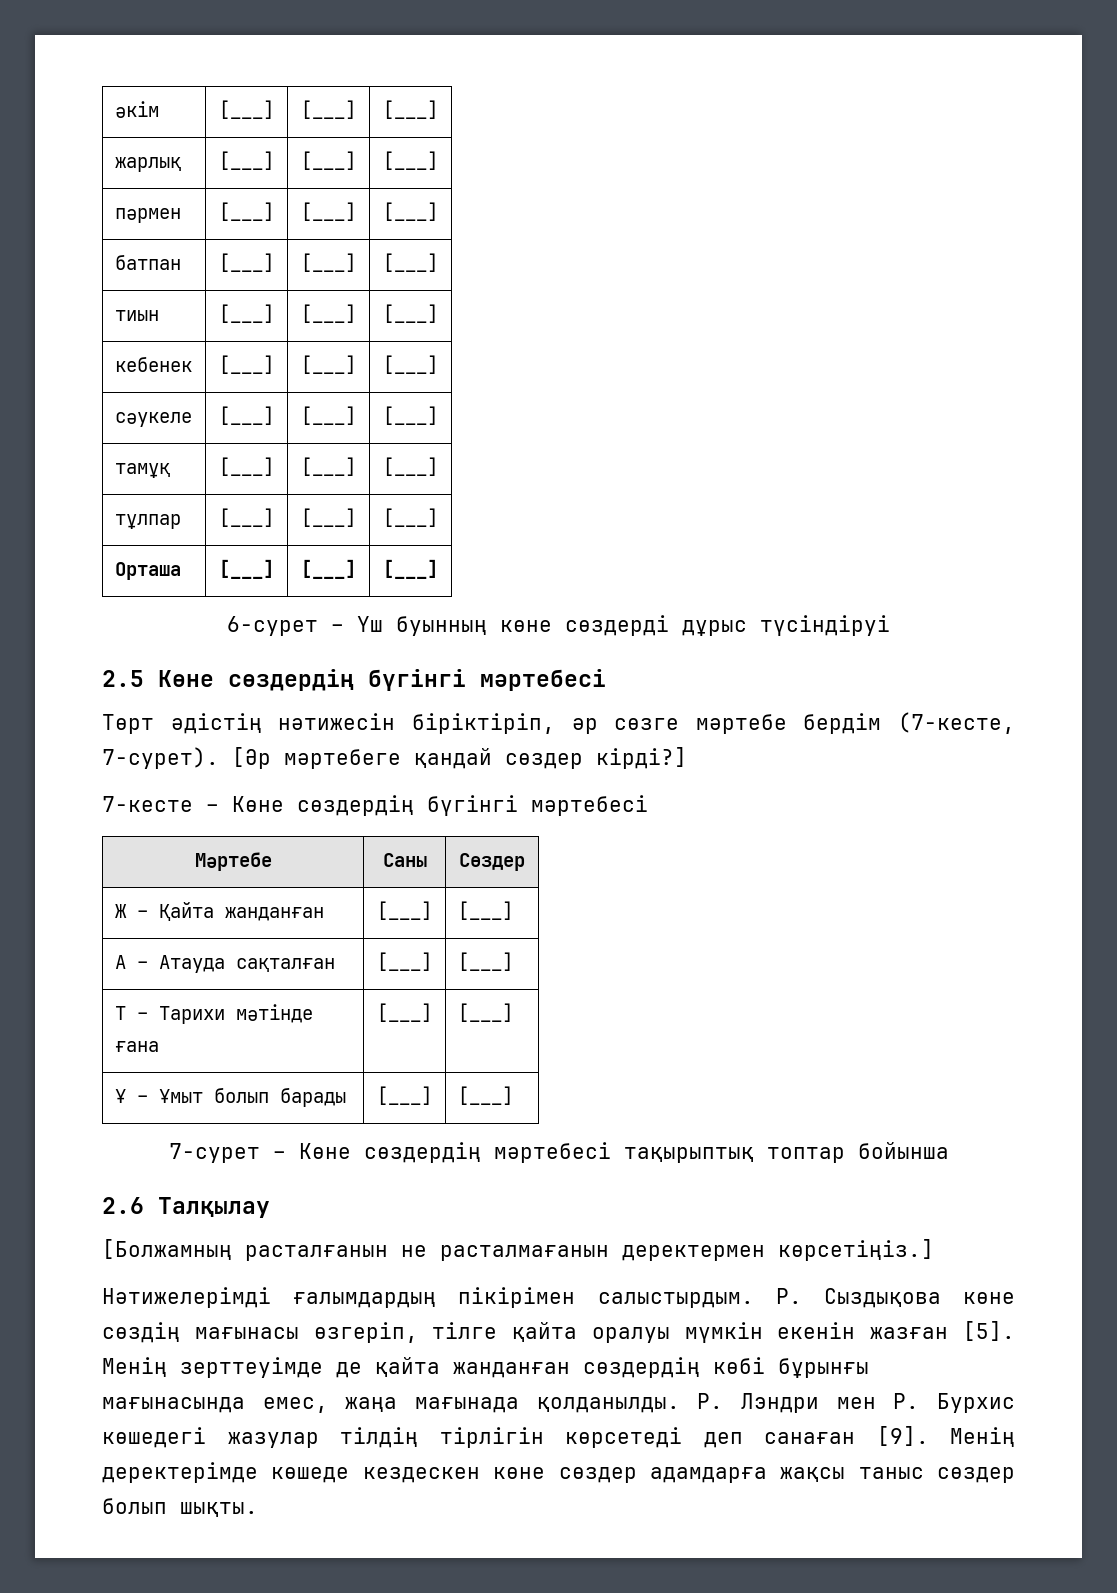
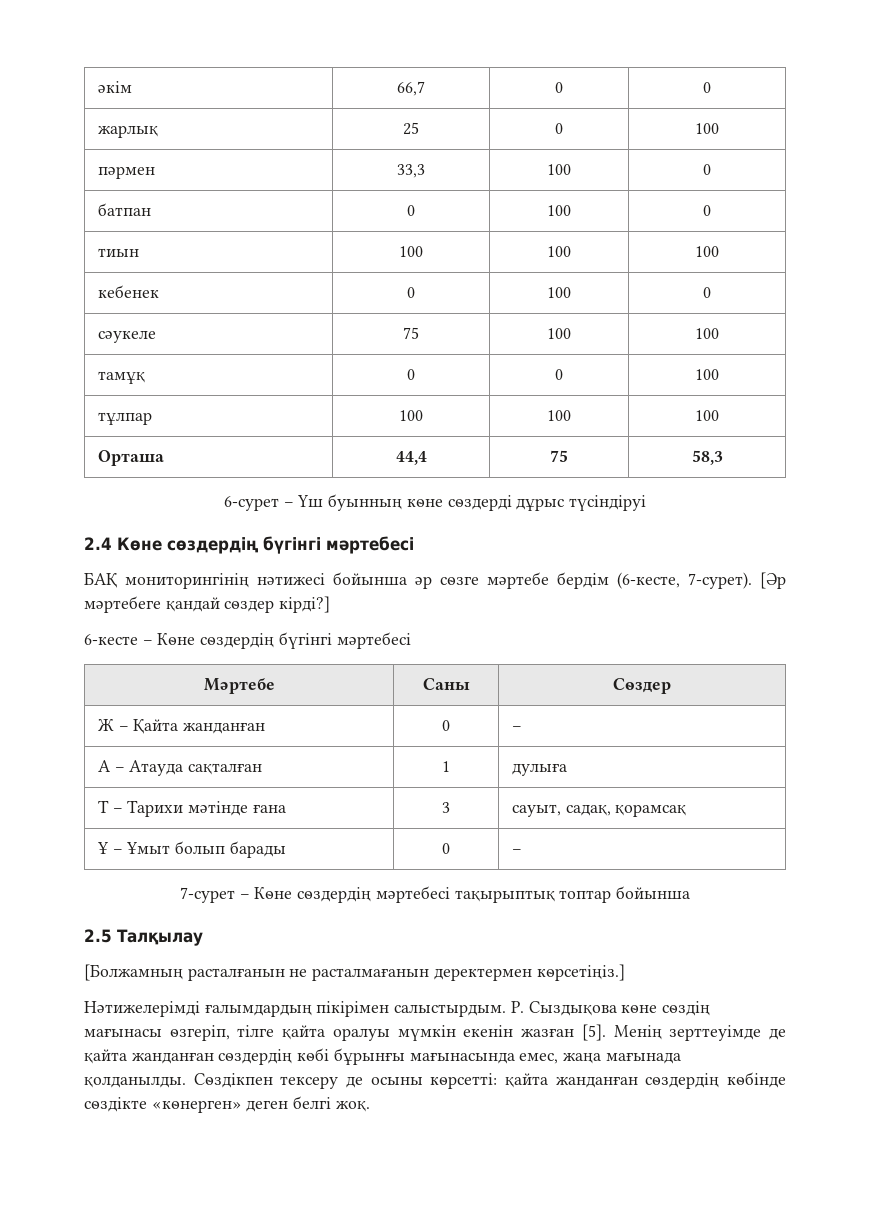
- әкім | [___] | [___] | [___]
- жарлық | [___] | [___] | [___]
- пәрмен | [___] | [___] | [___]
- батпан | [___] | [___] | [___]
- тиын | [___] | [___] | [___]
- кебенек | [___] | [___] | [___]
- сәукеле | [___] | [___] | [___]
- тамұқ | [___] | [___] | [___]
- тұлпар | [___] | [___] | [___]
- Орташа | [___] | [___] | [___]
+ әкім | 66,7 | 0 | 0
+ жарлық | 25 | 0 | 100
+ пәрмен | 33,3 | 100 | 0
+ батпан | 0 | 100 | 0
+ тиын | 100 | 100 | 100
+ кебенек | 0 | 100 | 0
+ сәукеле | 75 | 100 | 100
+ тамұқ | 0 | 0 | 100
+ тұлпар | 100 | 100 | 100
+ Орташа | 44,4 | 75 | 58,3
- 2.5 Көне сөздердің бүгінгі мәртебесі
- Төрт әдістің нәтижесін біріктіріп, әр сөзге мәртебе бердім (7-кесте, 7-сурет).
+ 2.4 Көне сөздердің бүгінгі мәртебесі
+ БАҚ мониторингінің нәтижесі бойынша әр сөзге мәртебе бердім (6-кесте, 7-сурет).
- 7-кесте – Көне сөздердің бүгінгі мәртебесі
+ 6-кесте – Көне сөздердің бүгінгі мәртебесі
- Ж – Қайта жанданған | [___] | [___]
+ Ж – Қайта жанданған | 0 | –
- А – Атауда сақталған | [___] | [___]
+ А – Атауда сақталған | 1 | дулыға
- Т – Тарихи мәтінде ғана | [___] | [___]
+ Т – Тарихи мәтінде ғана | 3 | сауыт, садақ, қорамсақ
- Ұ – Ұмыт болып барады | [___] | [___]
+ Ұ – Ұмыт болып барады | 0 | –
- 2.6 Талқылау
+ 2.5 Талқылау
- Р. Лэндри мен Р. Бурхис көшедегі жазулар тілдің тірлігін көрсетеді деп санаған [9]. Менің деректерімде көшеде кездескен көне сөздер адамдарға жақсы таныс сөздер болып шықты.
+ Сөздікпен тексеру де осыны көрсетті: қайта жанданған сөздердің көбінде сөздікте «көнерген» деген белгі жоқ.

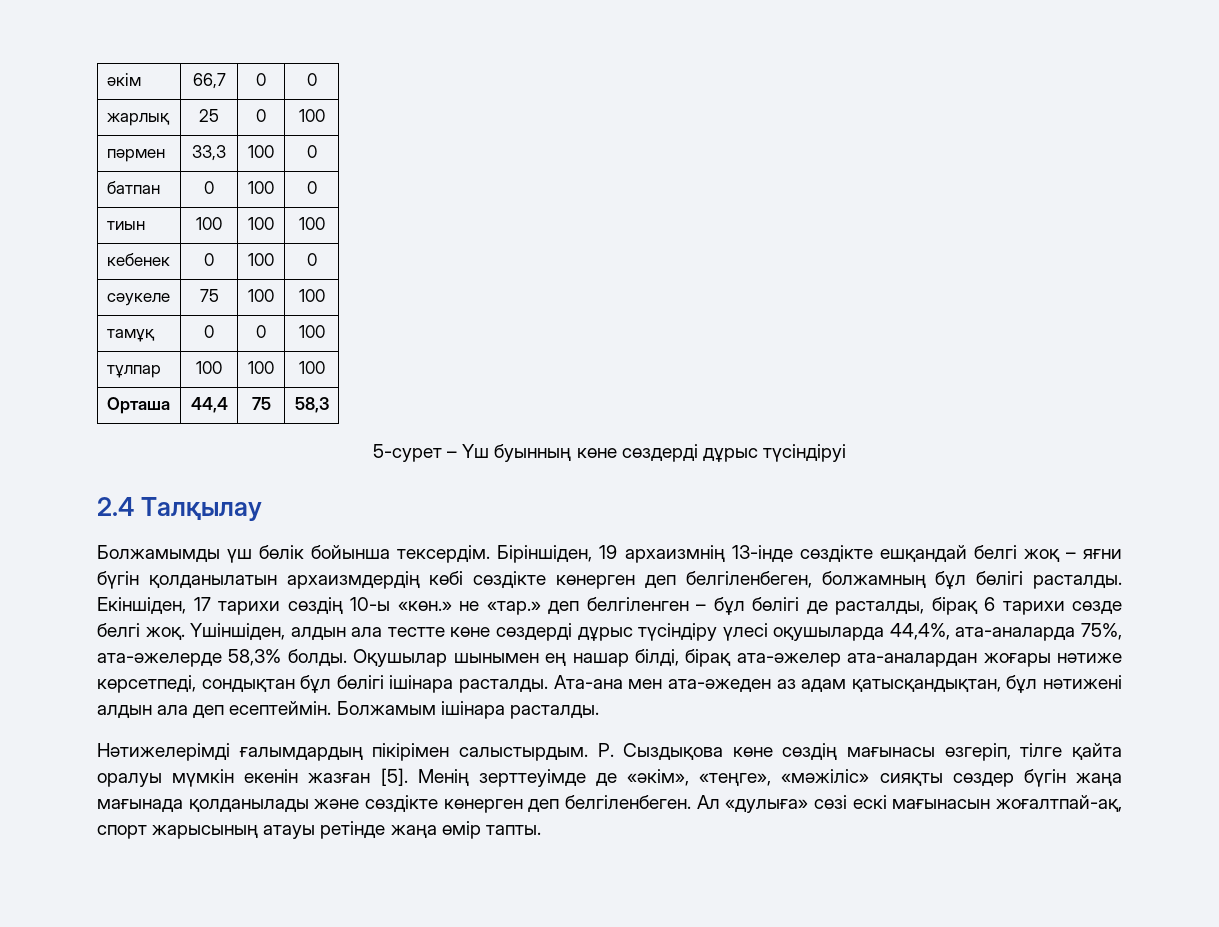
- 6-сурет – Үш буынның көне сөздерді дұрыс түсіндіруі
+ 5-сурет – Үш буынның көне сөздерді дұрыс түсіндіруі
- 2.4 Көне сөздердің бүгінгі мәртебесі
- БАҚ мониторингінің нәтижесі бойынша әр сөзге мәртебе бердім (6-кесте, 7-сурет). [Әр мәртебеге қандай сөздер кірді?]
- 6-кесте – Көне сөздердің бүгінгі мәртебесі
- Мәртебе | Саны | Сөздер
- Ж – Қайта жанданған | 0 | –
- А – Атауда сақталған | 1 | дулыға
- Т – Тарихи мәтінде ғана | 3 | сауыт, садақ, қорамсақ
- Ұ – Ұмыт болып барады | 0 | –
- 7-сурет – Көне сөздердің мәртебесі тақырыптық топтар бойынша
- 2.5 Талқылау
- [Болжамның расталғанын не расталмағанын деректермен көрсетіңіз.]
+ 2.4 Талқылау
+ Болжамымды үш бөлік бойынша тексердім. Біріншіден, 19 архаизмнің 13-інде сөздікте ешқандай белгі жоқ – яғни бүгін қолданылатын архаизмдердің көбі сөздікте көнерген деп белгіленбеген, болжамның бұл бөлігі расталды. Екіншіден, 17 тарихи сөздің 10-ы «көн.» не «тар.» деп белгіленген – бұл бөлігі де расталды, бірақ 6 тарихи сөзде белгі жоқ. Үшіншіден, алдын ала тестте көне сөздерді дұрыс түсіндіру үлесі оқушыларда 44,4%, ата-аналарда 75%, ата-әжелерде 58,3% болды. Оқушылар шынымен ең нашар білді, бірақ ата-әжелер ата-аналардан жоғары нәтиже көрсетпеді, сондықтан бұл бөлігі ішінара расталды. Ата-ана мен ата-әжеден аз адам қатысқандықтан, бұл нәтижені алдын ала деп есептеймін. Болжамым ішінара расталды.
- Менің зерттеуімде де қайта жанданған сөздердің көбі бұрынғы мағынасында емес, жаңа мағынада қолданылды. Сөздікпен тексеру де осыны көрсетті: қайта жанданған сөздердің көбінде сөздікте «көнерген» деген белгі жоқ.
+ Менің зерттеуімде де «әкім», «теңге», «мәжіліс» сияқты сөздер бүгін жаңа мағынада қолданылады және сөздікте көнерген деп белгіленбеген. Ал «дулыға» сөзі ескі мағынасын жоғалтпай-ақ, спорт жарысының атауы ретінде жаңа өмір тапты.

